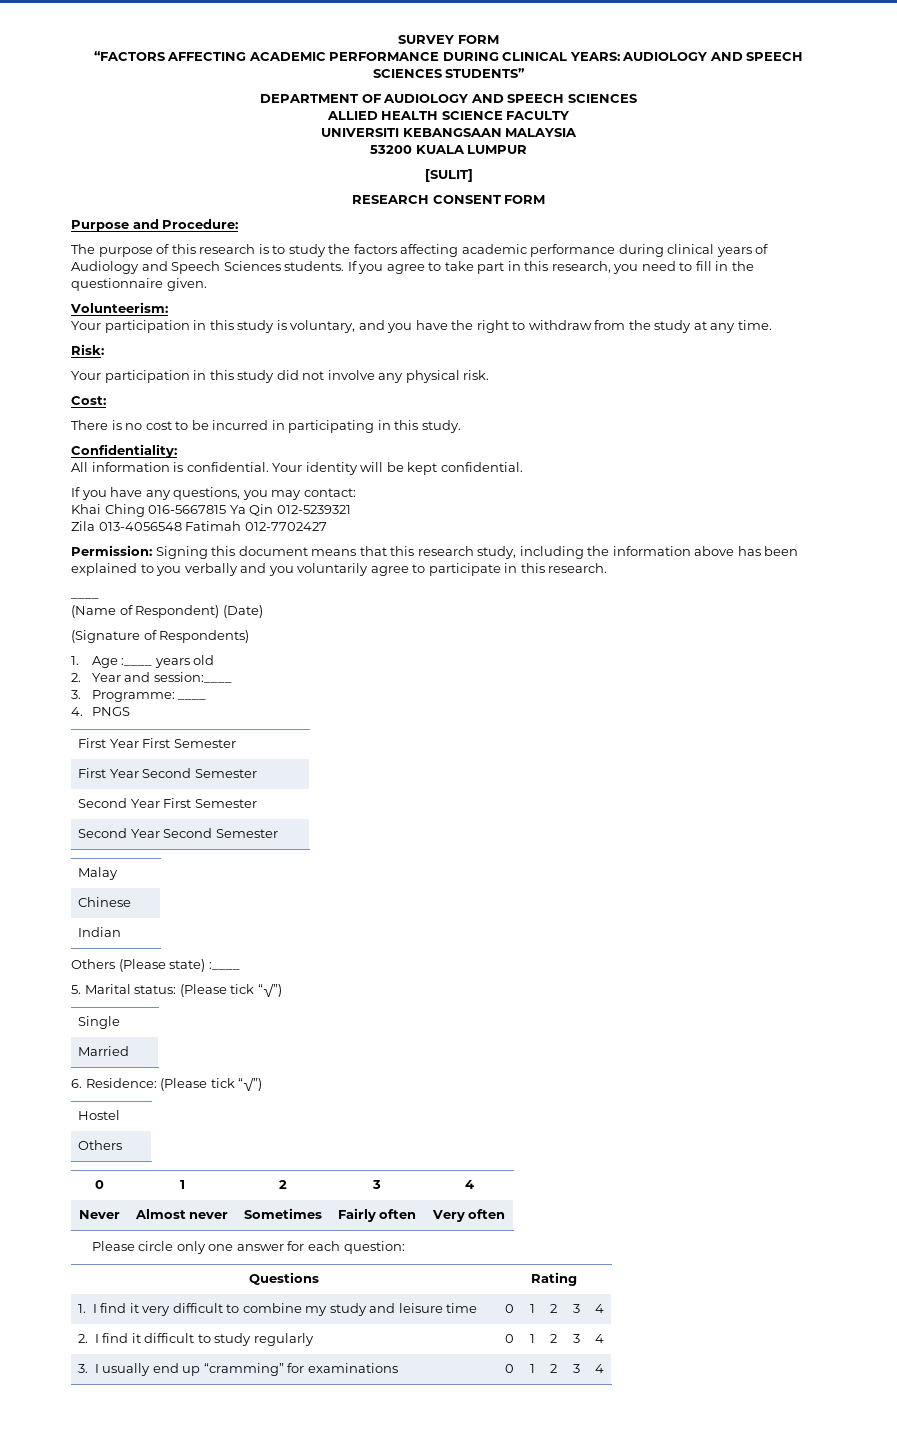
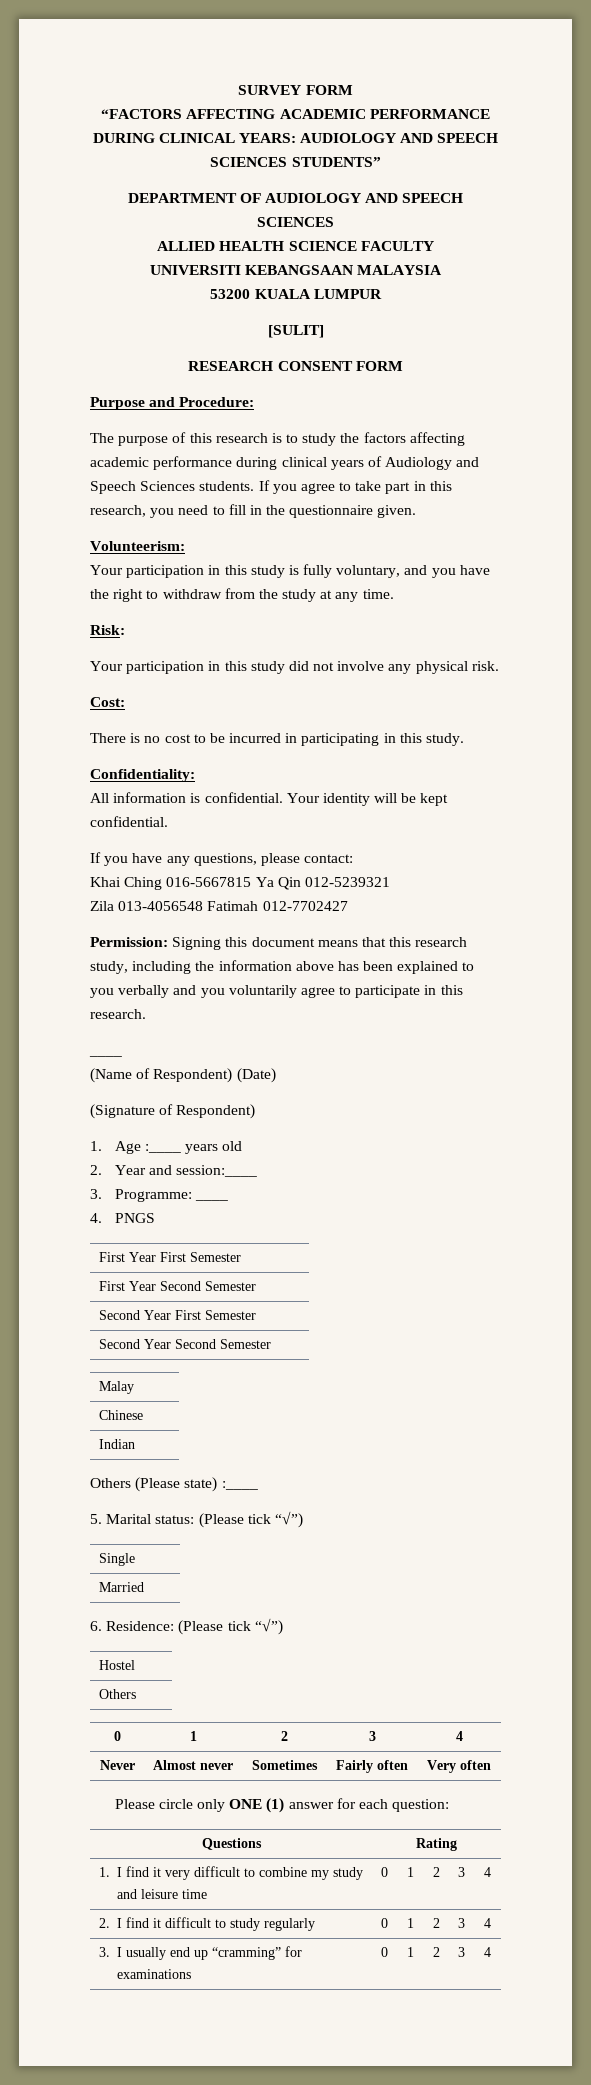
- Your participation in this study is voluntary, and you have the right to withdraw from the study at any time.
+ Your participation in this study is fully voluntary, and you have the right to withdraw from the study at any time.
- If you have any questions, you may contact:
+ If you have any questions, please contact:
- (Signature of Respondents)
+ (Signature of Respondent)
- Please circle only one answer for each question:
+ Please circle only ONE (1) answer for each question:

